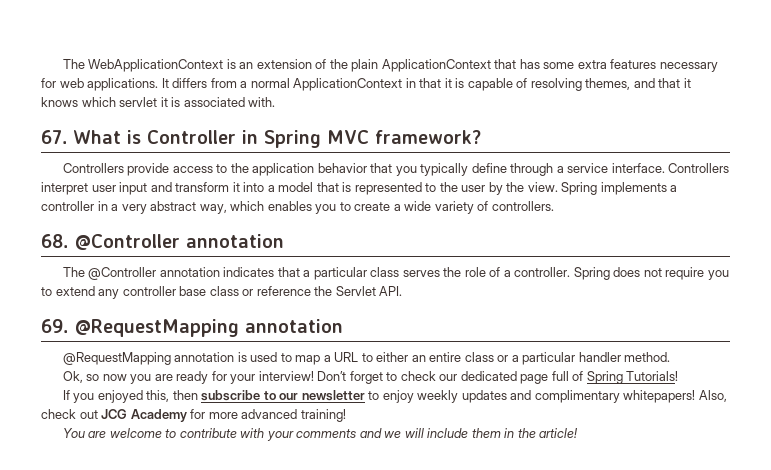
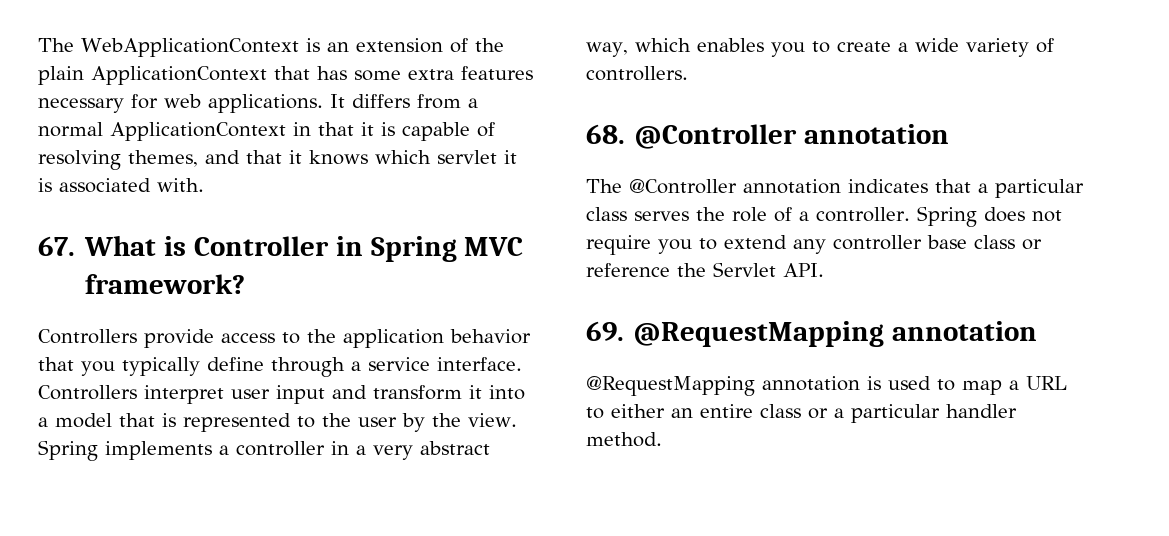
- Ok, so now you are ready for your interview! Don’t forget to check our dedicated page full of Spring Tutorials!
- If you enjoyed this, then subscribe to our newsletter to enjoy weekly updates and complimentary whitepapers! Also, check out JCG Academy for more advanced training!
- You are welcome to contribute with your comments and we will include them in the article!

